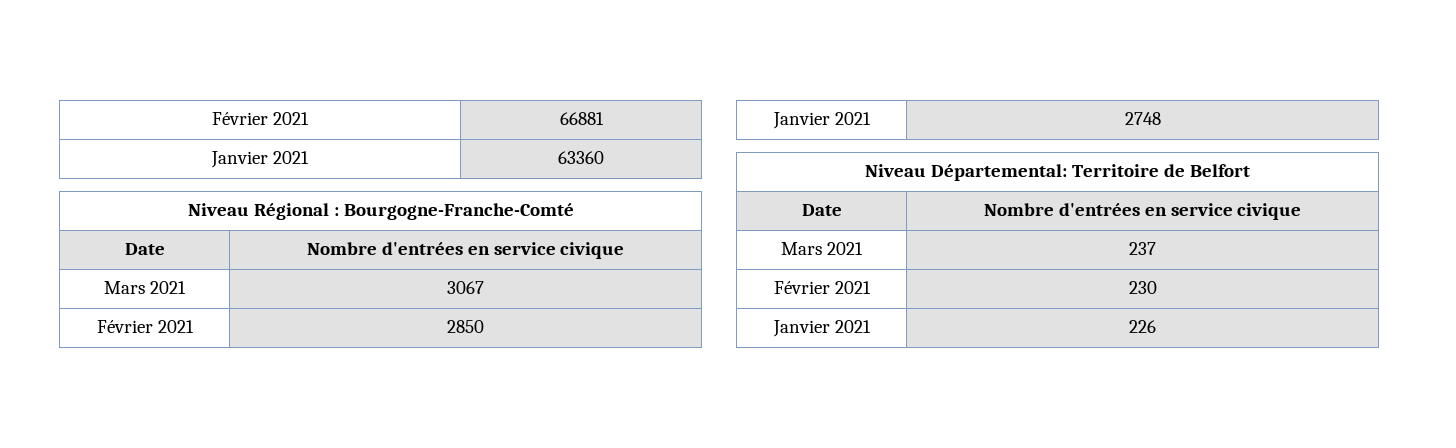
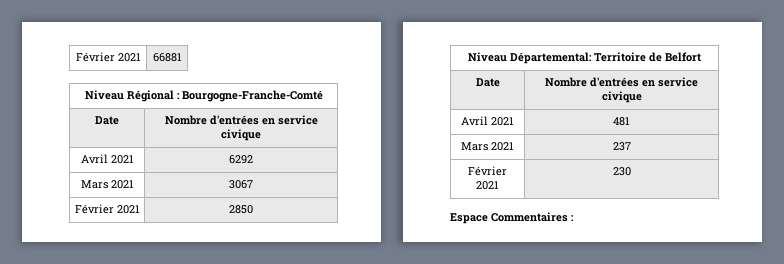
- Janvier 2021 | 63360
+ Avril 2021 | 6292
- Janvier 2021 | 2748
+ Avril 2021 | 481
- Janvier 2021 | 226
+ Espace Commentaires :

